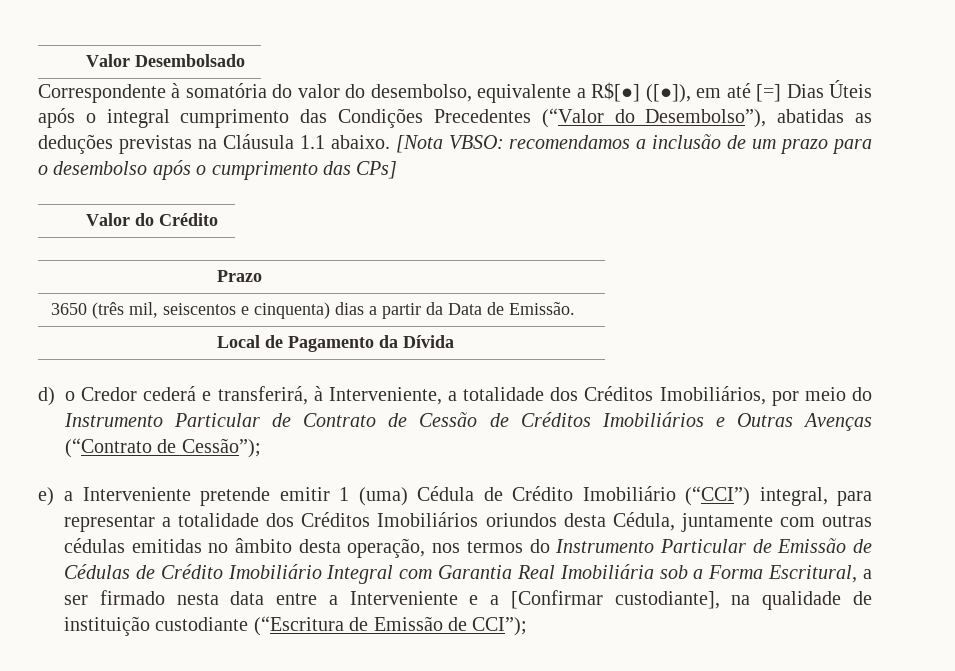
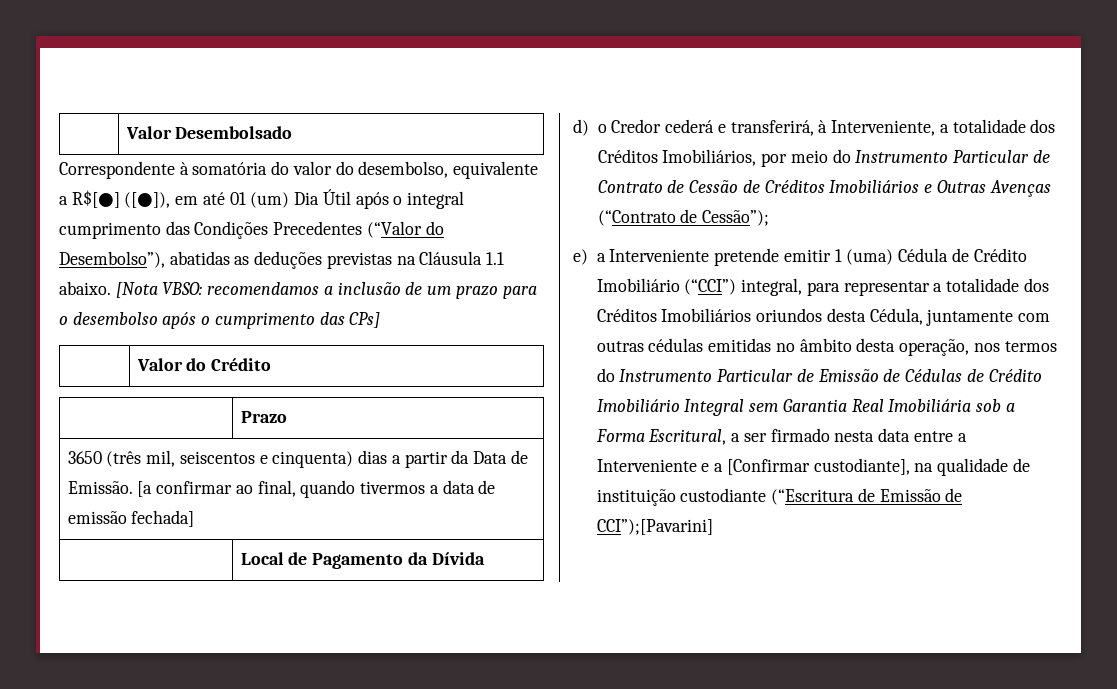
- Correspondente à somatória do valor do desembolso, equivalente a R$[●] ([●]), em até [=] Dias Úteis após o integral cumprimento das Condições Precedentes (“Valor do Desembolso”), abatidas as deduções previstas na Cláusula 1.1 abaixo.
+ Correspondente à somatória do valor do desembolso, equivalente a R$[●] ([●]), em até 01 (um) Dia Útil após o integral cumprimento das Condições Precedentes (“Valor do Desembolso”), abatidas as deduções previstas na Cláusula 1.1 abaixo.
- 3650 (três mil, seiscentos e cinquenta) dias a partir da Data de Emissão.
+ 3650 (três mil, seiscentos e cinquenta) dias a partir da Data de Emissão. [a confirmar ao final, quando tivermos a data de emissão fechada]
- e) a Interveniente pretende emitir 1 (uma) Cédula de Crédito Imobiliário (“CCI”) integral, para representar a totalidade dos Créditos Imobiliários oriundos desta Cédula, juntamente com outras cédulas emitidas no âmbito desta operação, nos termos do Instrumento Particular de Emissão de Cédulas de Crédito Imobiliário Integral com Garantia Real Imobiliária sob a Forma Escritural, a ser firmado nesta data entre a Interveniente e a [Confirmar custodiante], na qualidade de instituição custodiante (“Escritura de Emissão de CCI”);
+ e) a Interveniente pretende emitir 1 (uma) Cédula de Crédito Imobiliário (“CCI”) integral, para representar a totalidade dos Créditos Imobiliários oriundos desta Cédula, juntamente com outras cédulas emitidas no âmbito desta operação, nos termos do Instrumento Particular de Emissão de Cédulas de Crédito Imobiliário Integral sem Garantia Real Imobiliária sob a Forma Escritural, a ser firmado nesta data entre a Interveniente e a [Confirmar custodiante], na qualidade de instituição custodiante (“Escritura de Emissão de CCI”);[Pavarini]

